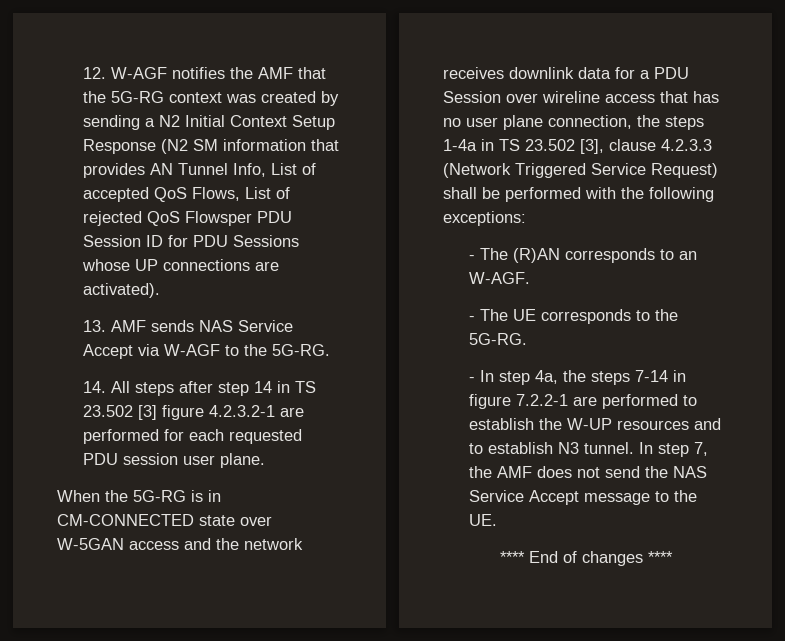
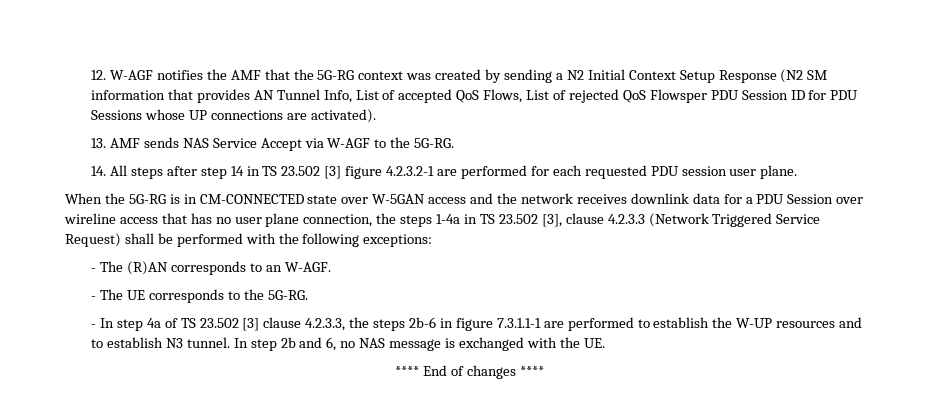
- - In step 4a, the steps 7-14 in figure 7.2.2-1 are performed to establish the W-UP resources and to establish N3 tunnel.
+ - In step 4a of TS 23.502 [3] clause 4.2.3.3, the steps 2b-6 in figure 7.3.1.1-1 are performed to establish the W-UP resources and to establish N3 tunnel.
- In step 7, the AMF does not send the NAS Service Accept message to the UE.
+ In step 2b and 6, no NAS message is exchanged with the UE.

